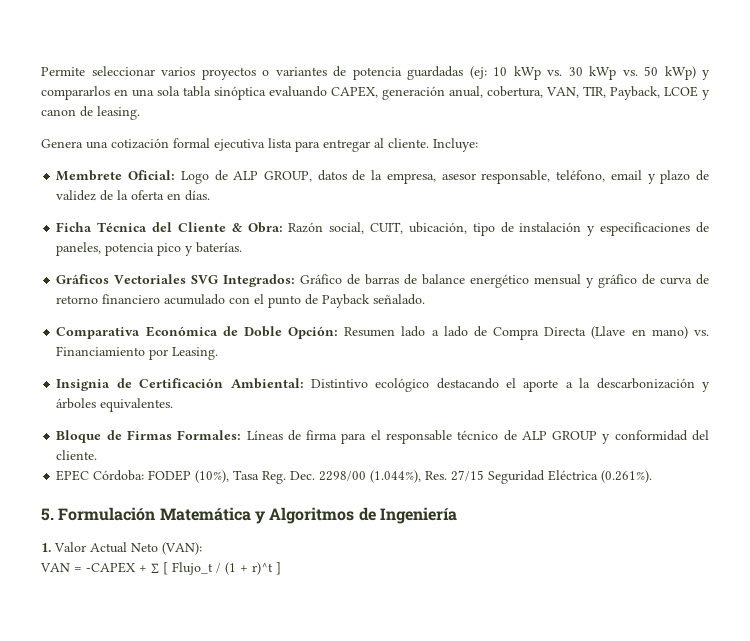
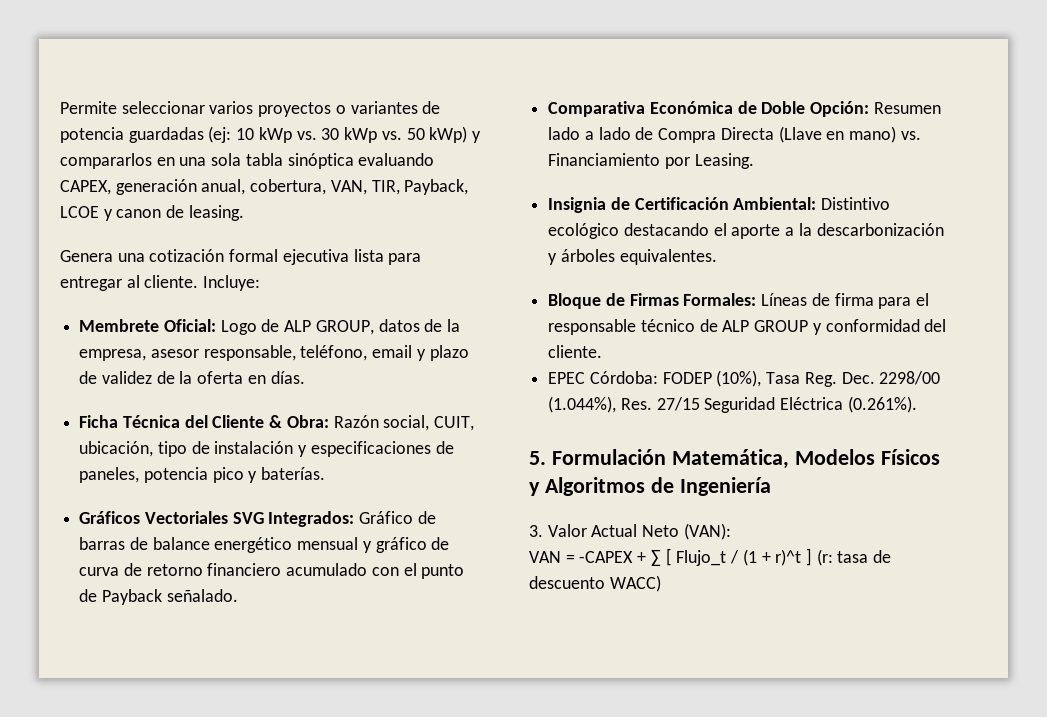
- 5. Formulación Matemática y Algoritmos de Ingeniería
+ 5. Formulación Matemática, Modelos Físicos y Algoritmos de Ingeniería
- 1. Valor Actual Neto (VAN):
+ 3. Valor Actual Neto (VAN):
- VAN = -CAPEX + ∑ [ Flujo_t / (1 + r)^t ]
+ VAN = -CAPEX + ∑ [ Flujo_t / (1 + r)^t ] (r: tasa de descuento WACC)

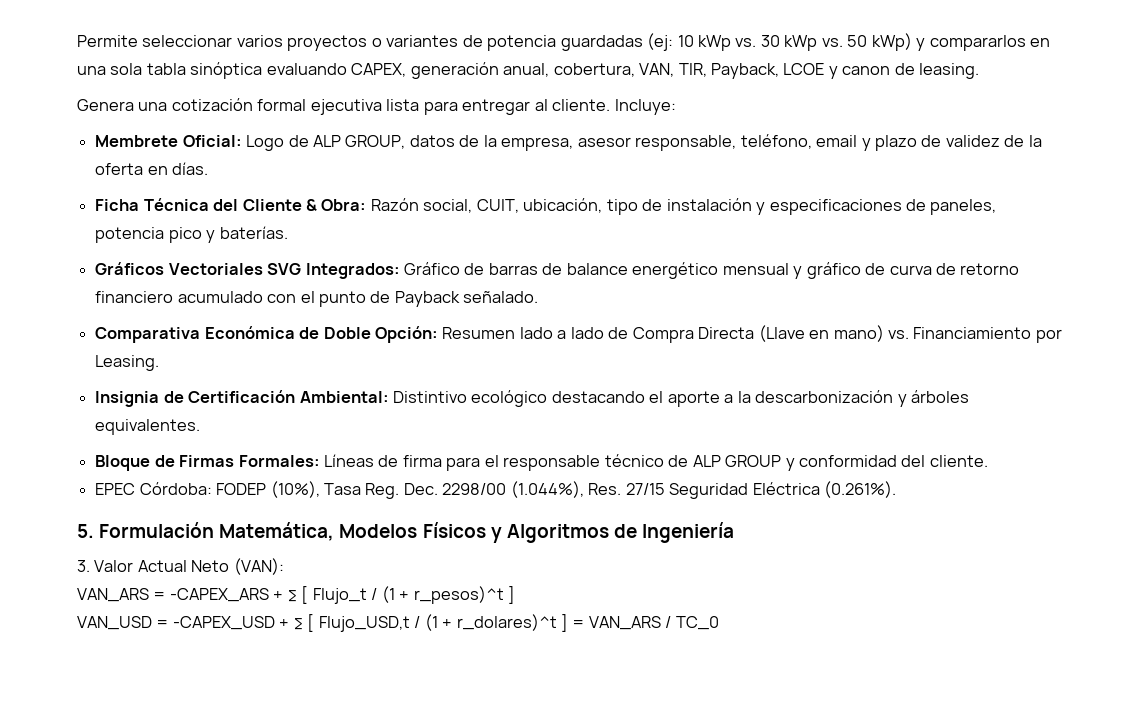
- VAN = -CAPEX + ∑ [ Flujo_t / (1 + r)^t ] (r: tasa de descuento WACC)
+ VAN_ARS = -CAPEX_ARS + ∑ [ Flujo_t / (1 + r_pesos)^t ]
+ VAN_USD = -CAPEX_USD + ∑ [ Flujo_USD,t / (1 + r_dolares)^t ] = VAN_ARS / TC_0

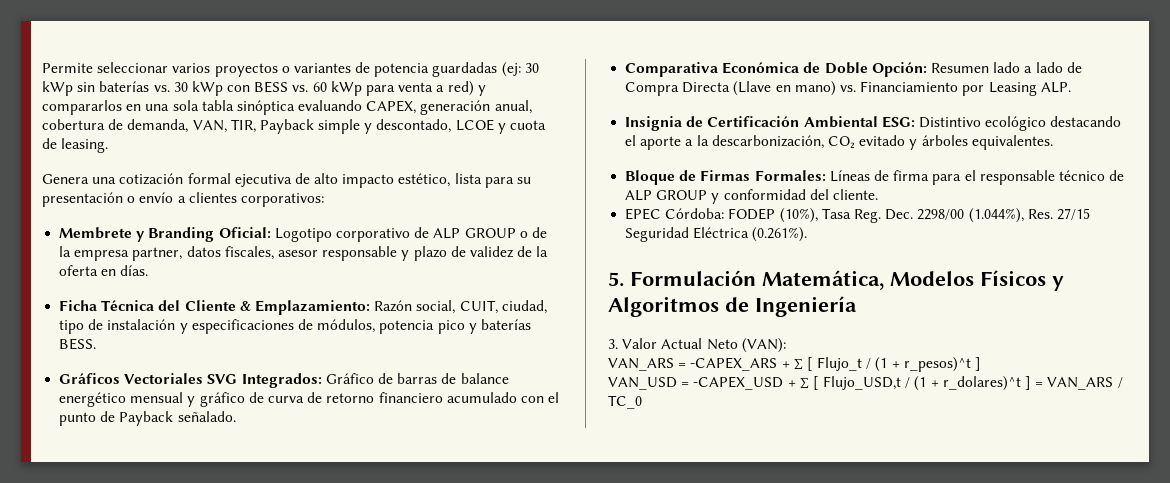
- Permite seleccionar varios proyectos o variantes de potencia guardadas (ej: 10 kWp vs. 30 kWp vs. 50 kWp) y compararlos en una sola tabla sinóptica evaluando CAPEX, generación anual, cobertura, VAN, TIR, Payback, LCOE y canon de leasing.
+ Permite seleccionar varios proyectos o variantes de potencia guardadas (ej: 30 kWp sin baterías vs. 30 kWp con BESS vs. 60 kWp para venta a red) y compararlos en una sola tabla sinóptica evaluando CAPEX, generación anual, cobertura de demanda, VAN, TIR, Payback simple y descontado, LCOE y cuota de leasing.
- Genera una cotización formal ejecutiva lista para entregar al cliente. Incluye:
- Membrete Oficial: Logo de ALP GROUP, datos de la empresa, asesor responsable, teléfono, email y plazo de validez de la oferta en días.
+ Genera una cotización formal ejecutiva de alto impacto estético, lista para su presentación o envío a clientes corporativos:
+ Membrete y Branding Oficial: Logotipo corporativo de ALP GROUP o de la empresa partner, datos fiscales, asesor responsable y plazo de validez de la oferta en días.
- Ficha Técnica del Cliente & Obra: Razón social, CUIT, ubicación, tipo de instalación y especificaciones de paneles, potencia pico y baterías.
+ Ficha Técnica del Cliente & Emplazamiento: Razón social, CUIT, ciudad, tipo de instalación y especificaciones de módulos, potencia pico y baterías BESS.
- Comparativa Económica de Doble Opción: Resumen lado a lado de Compra Directa (Llave en mano) vs. Financiamiento por Leasing.
+ Comparativa Económica de Doble Opción: Resumen lado a lado de Compra Directa (Llave en mano) vs. Financiamiento por Leasing ALP.
- Insignia de Certificación Ambiental: Distintivo ecológico destacando el aporte a la descarbonización y árboles equivalentes.
+ Insignia de Certificación Ambiental ESG: Distintivo ecológico destacando el aporte a la descarbonización, CO₂ evitado y árboles equivalentes.

